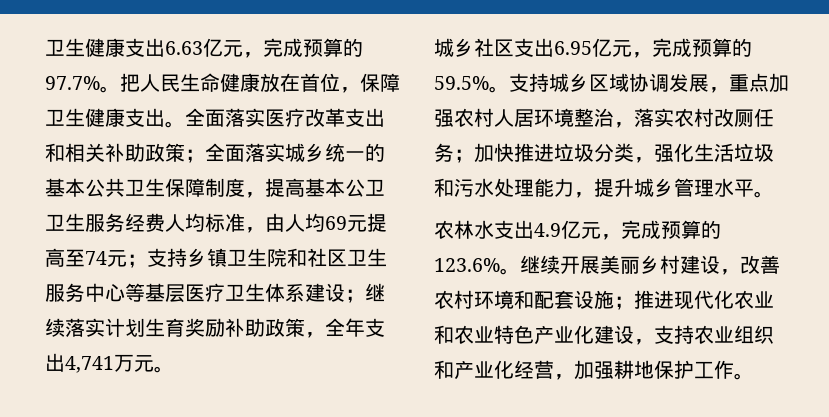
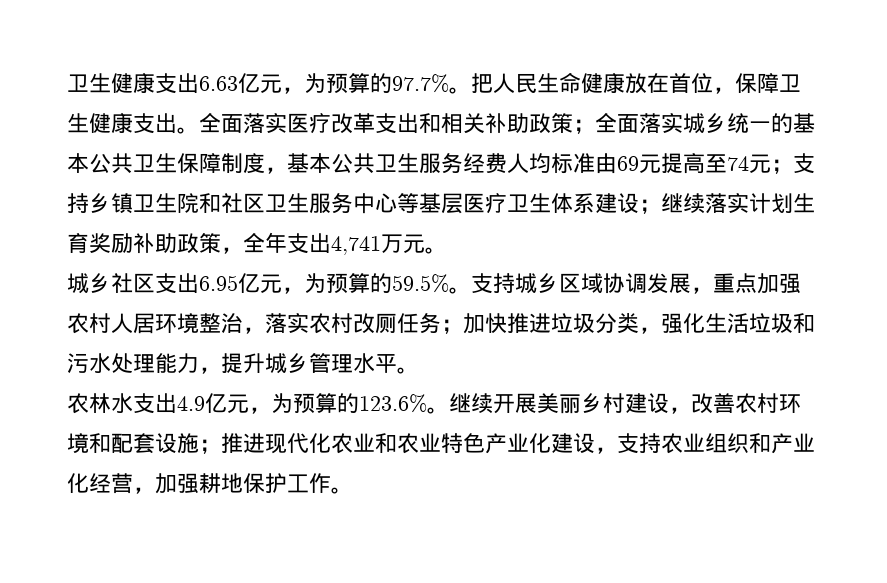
- 卫生健康支出6.63亿元，完成预算的97.7%。
+ 卫生健康支出6.63亿元，为预算的97.7%。
- 全面落实医疗改革支出和相关补助政策；全面落实城乡统一的基本公共卫生保障制度，提高基本公卫卫生服务经费人均标准，由人均69元提高至74元；支持乡镇卫生院和社区卫生服务中心等基层医疗卫生体系建设；继续落实计划生育奖励补助政策，全年支出4,741万元。
+ 全面落实医疗改革支出和相关补助政策；全面落实城乡统一的基本公共卫生保障制度，基本公共卫生服务经费人均标准由69元提高至74元；支持乡镇卫生院和社区卫生服务中心等基层医疗卫生体系建设；继续落实计划生育奖励补助政策，全年支出4,741万元。
- 城乡社区支出6.95亿元，完成预算的59.5%。
+ 城乡社区支出6.95亿元，为预算的59.5%。
- 农林水支出4.9亿元，完成预算的123.6%。
+ 农林水支出4.9亿元，为预算的123.6%。

